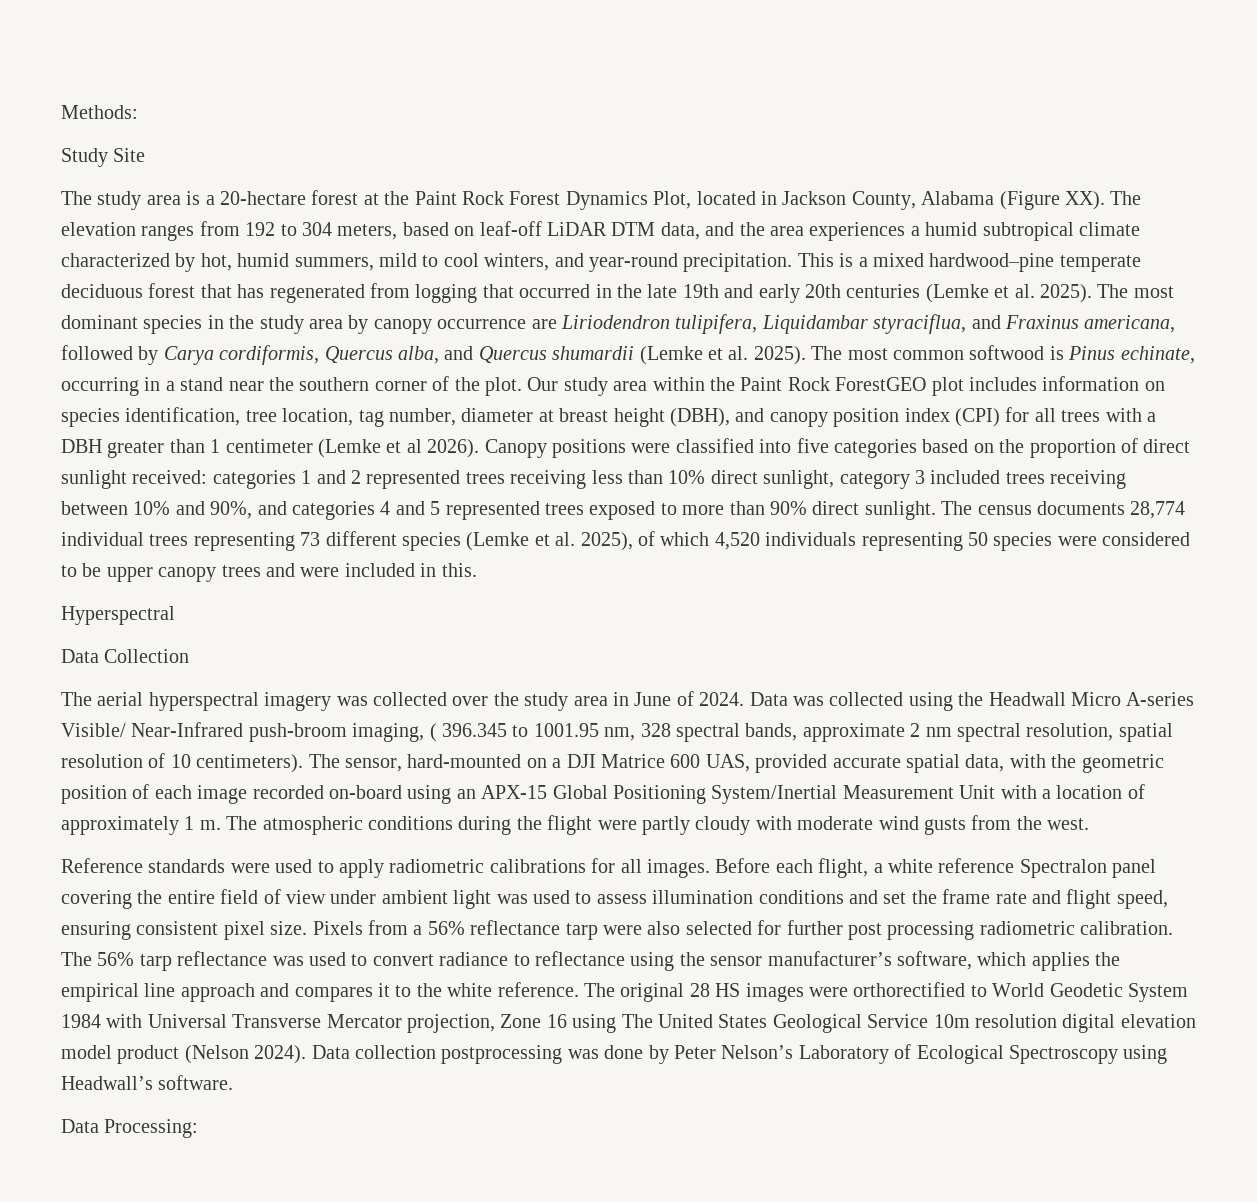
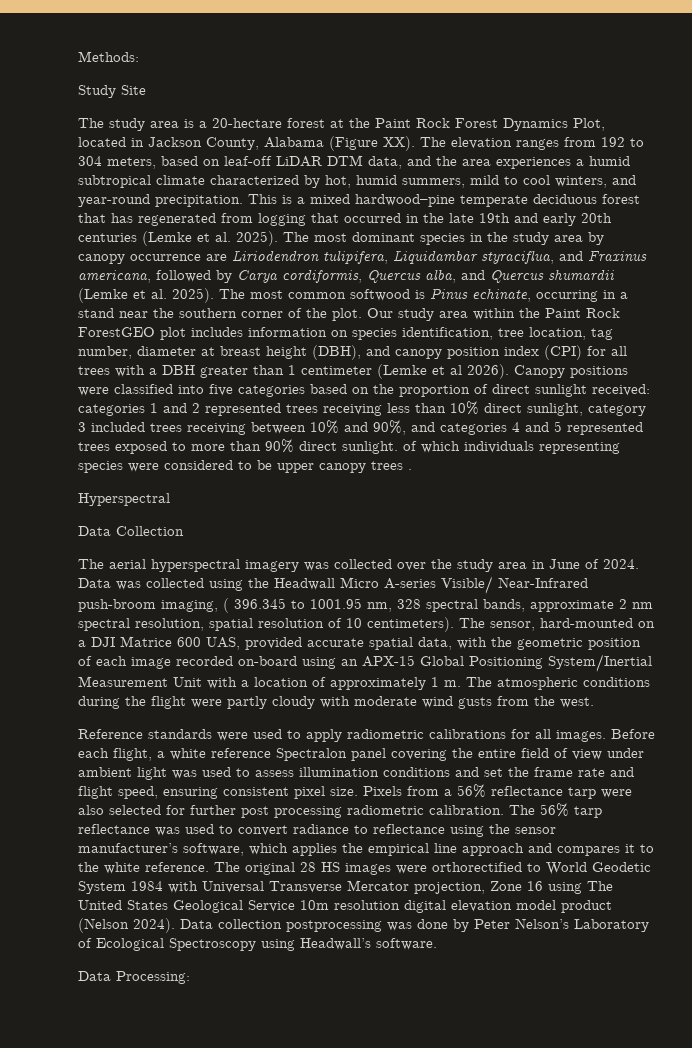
- categories 1 and 2 represented trees receiving less than 10% direct sunlight, category 3 included trees receiving between 10% and 90%, and categories 4 and 5 represented trees exposed to more than 90% direct sunlight. The census documents 28,774 individual trees representing 73 different species (Lemke et al. 2025), of which 4,520 individuals representing 50 species were considered to be upper canopy trees and were included in this.
+ categories 1 and 2 represented trees receiving less than 10% direct sunlight, category 3 included trees receiving between 10% and 90%, and categories 4 and 5 represented trees exposed to more than 90% direct sunlight. of which individuals representing species were considered to be upper canopy trees .

